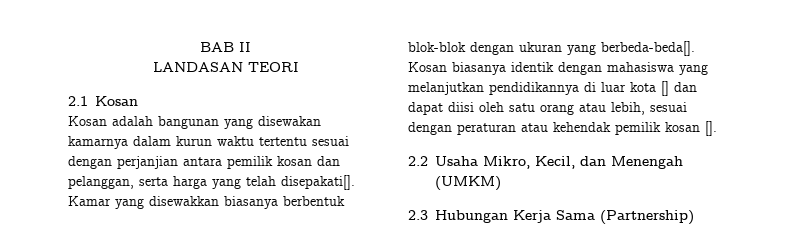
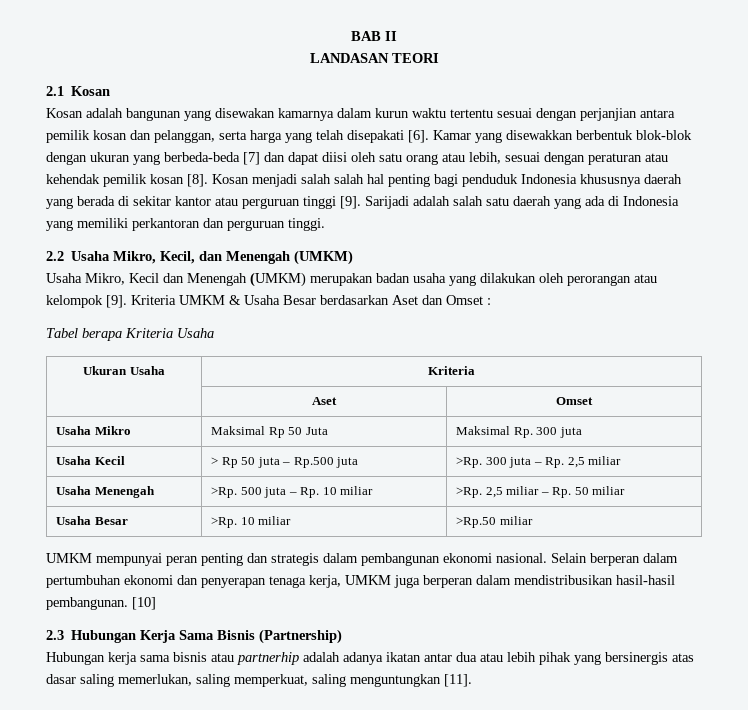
- Kosan adalah bangunan yang disewakan kamarnya dalam kurun waktu tertentu sesuai dengan perjanjian antara pemilik kosan dan pelanggan, serta harga yang telah disepakati[].
+ Kosan adalah bangunan yang disewakan kamarnya dalam kurun waktu tertentu sesuai dengan perjanjian antara pemilik kosan dan pelanggan, serta harga yang telah disepakati [6].
- Kamar yang disewakkan biasanya berbentuk blok-blok dengan ukuran yang berbeda-beda[]. Kosan biasanya identik dengan mahasiswa yang melanjutkan pendidikannya di luar kota [] dan dapat diisi oleh satu orang atau lebih, sesuai dengan peraturan atau kehendak pemilik kosan [].
+ Kamar yang disewakkan berbentuk blok-blok dengan ukuran yang berbeda-beda [7] dan dapat diisi oleh satu orang atau lebih, sesuai dengan peraturan atau kehendak pemilik kosan [8]. Kosan menjadi salah salah hal penting bagi penduduk Indonesia khususnya daerah yang berada di sekitar kantor atau perguruan tinggi [9]. Sarijadi adalah salah satu daerah yang ada di Indonesia yang memiliki perkantoran dan perguruan tinggi.
+ Usaha Mikro, Kecil dan Menengah (UMKM) merupakan badan usaha yang dilakukan oleh perorangan atau kelompok [9]. Kriteria UMKM & Usaha Besar berdasarkan Aset dan Omset :
+ Tabel berapa Kriteria Usaha
+ Ukuran Usaha | Kriteria
+ | Aset | Omset
+ Usaha Mikro | Maksimal Rp 50 Juta | Maksimal Rp. 300 juta
+ Usaha Kecil | > Rp 50 juta – Rp.500 juta | >Rp. 300 juta – Rp. 2,5 miliar
+ Usaha Menengah | >Rp. 500 juta – Rp. 10 miliar | >Rp. 2,5 miliar – Rp. 50 miliar
+ Usaha Besar | >Rp. 10 miliar | >Rp.50 miliar
+ UMKM mempunyai peran penting dan strategis dalam pembangunan ekonomi nasional. Selain berperan dalam pertumbuhan ekonomi dan penyerapan tenaga kerja, UMKM juga berperan dalam mendistribusikan hasil-hasil pembangunan. [10]
- 2.3 Hubungan Kerja Sama (Partnership)
+ 2.3 Hubungan Kerja Sama Bisnis (Partnership)
+ Hubungan kerja sama bisnis atau partnerhip adalah adanya ikatan antar dua atau lebih pihak yang bersinergis atas dasar saling memerlukan, saling memperkuat, saling menguntungkan [11].

